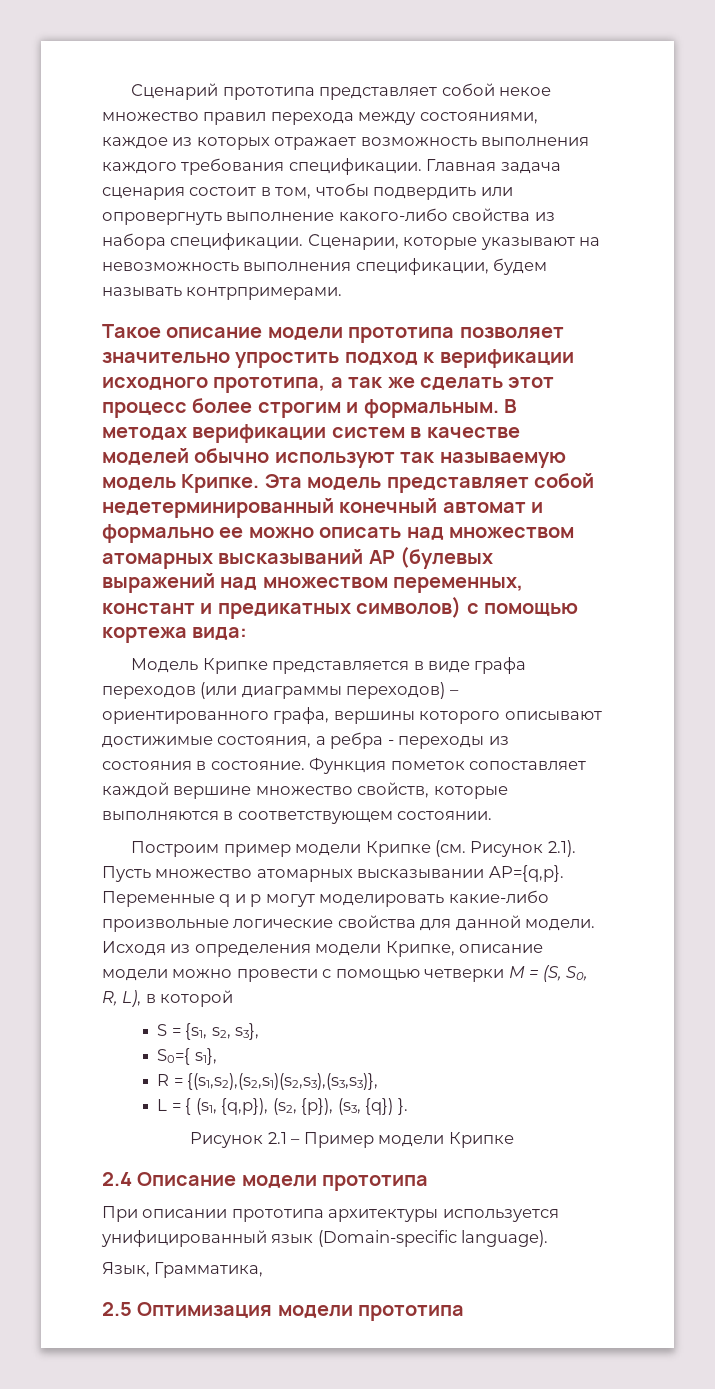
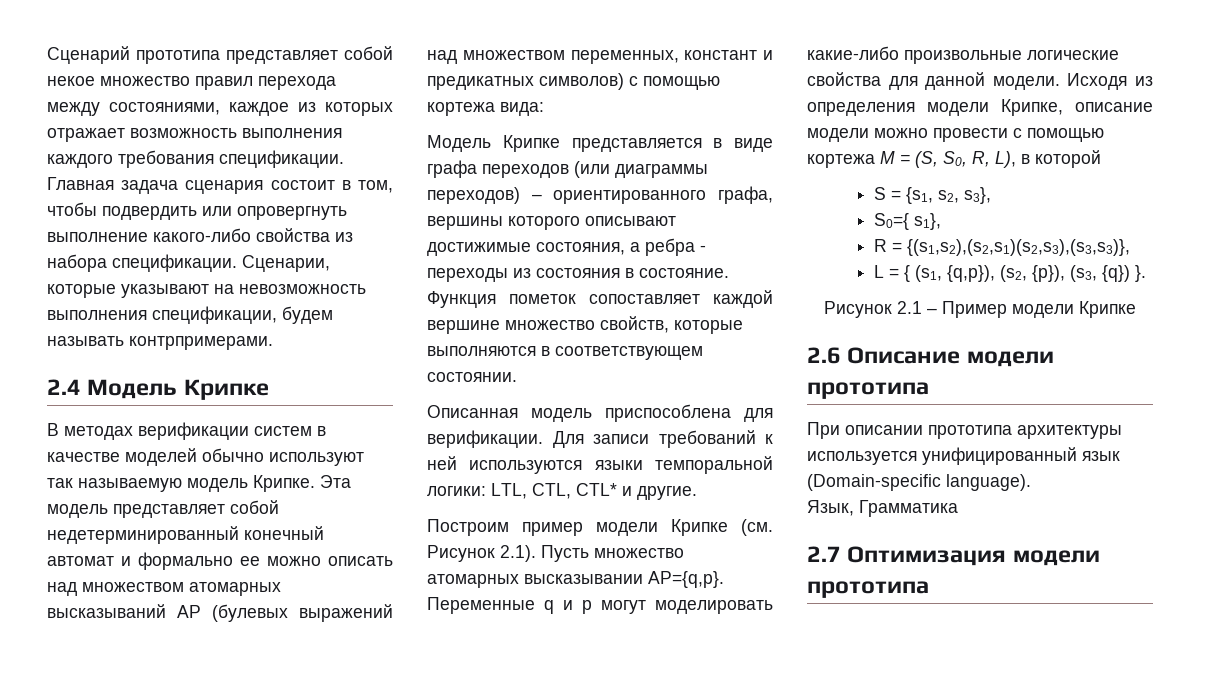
- Такое описание модели прототипа позволяет значительно упростить подход к верификации исходного прототипа, а так же сделать этот процесс более строгим и формальным. В методах верификации систем в качестве моделей обычно используют так называемую модель Крипке.
+ 2.4 Модель Крипке
+ В методах верификации систем в качестве моделей обычно используют так называемую модель Крипке.
+ Описанная модель приспособлена для верификации. Для записи требований к ней используются языки темпоральной логики: LTL, CTL, CTL* и другие.
- Исходя из определения модели Крипке, описание модели можно провести с помощью четверки M = (S, S0, R, L), в которой
+ Исходя из определения модели Крипке, описание модели можно провести с помощью кортежа M = (S, S0, R, L), в которой
- 2.4 Описание модели прототипа
+ 2.6 Описание модели прототипа
- Язык, Грамматика,
- 2.5 Оптимизация модели прототипа
+ Язык, Грамматика
+ 2.7 Оптимизация модели прототипа

